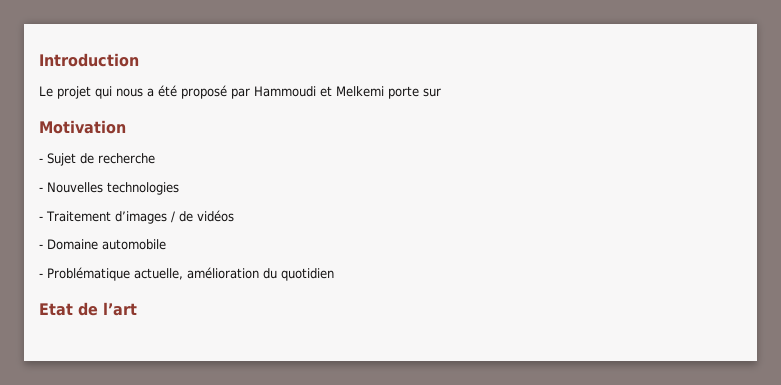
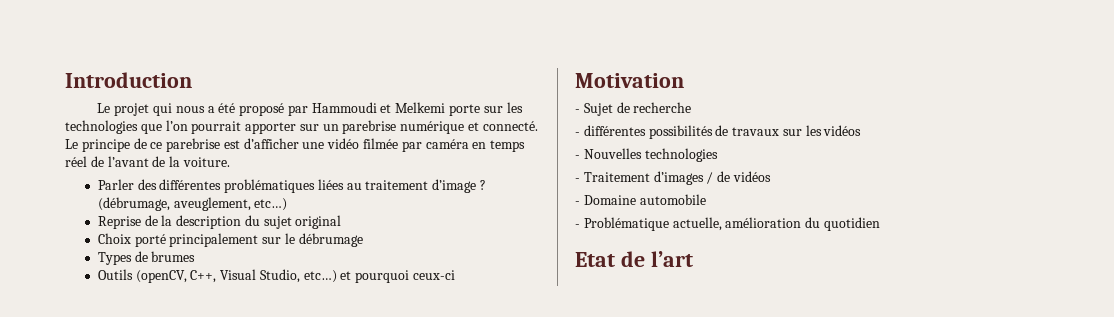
- Le projet qui nous a été proposé par Hammoudi et Melkemi porte sur
+ Le projet qui nous a été proposé par Hammoudi et Melkemi porte sur les technologies que l’on pourrait apporter sur un parebrise numérique et connecté. Le principe de ce parebrise est d’afficher une vidéo filmée par caméra en temps réel de l’avant de la voiture.
+ Parler des différentes problématiques liées au traitement d’image ? (débrumage, aveuglement, etc…)
+ Reprise de la description du sujet original
+ Choix porté principalement sur le débrumage
+ Types de brumes
+ Outils (openCV, C++, Visual Studio, etc…) et pourquoi ceux-ci
+ - différentes possibilités de travaux sur les vidéos

